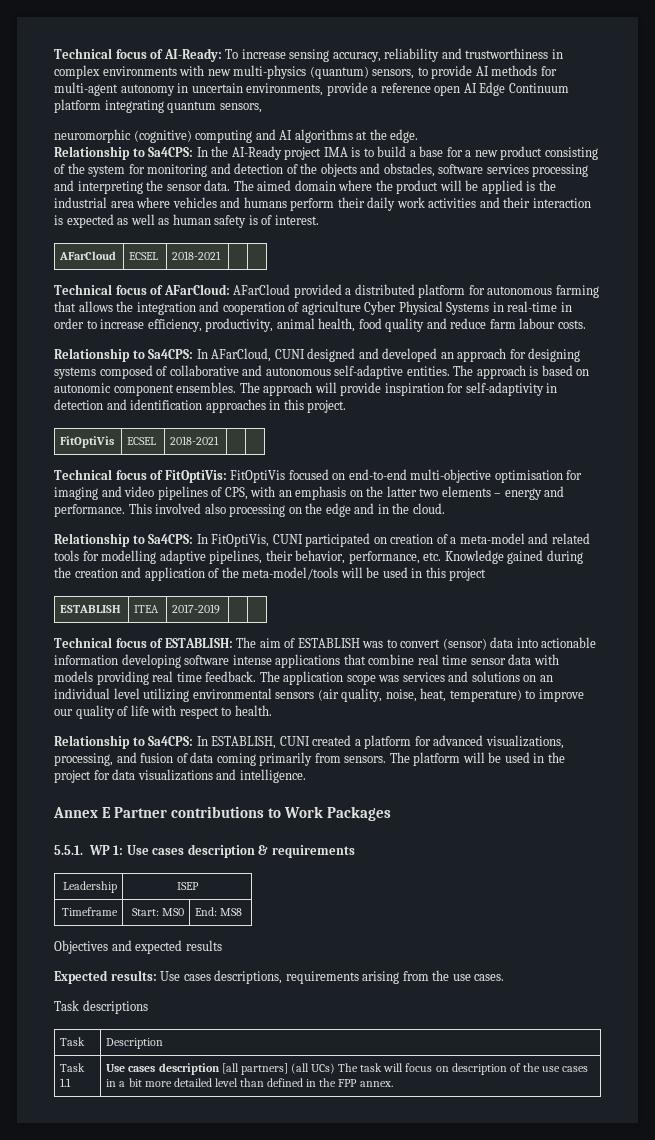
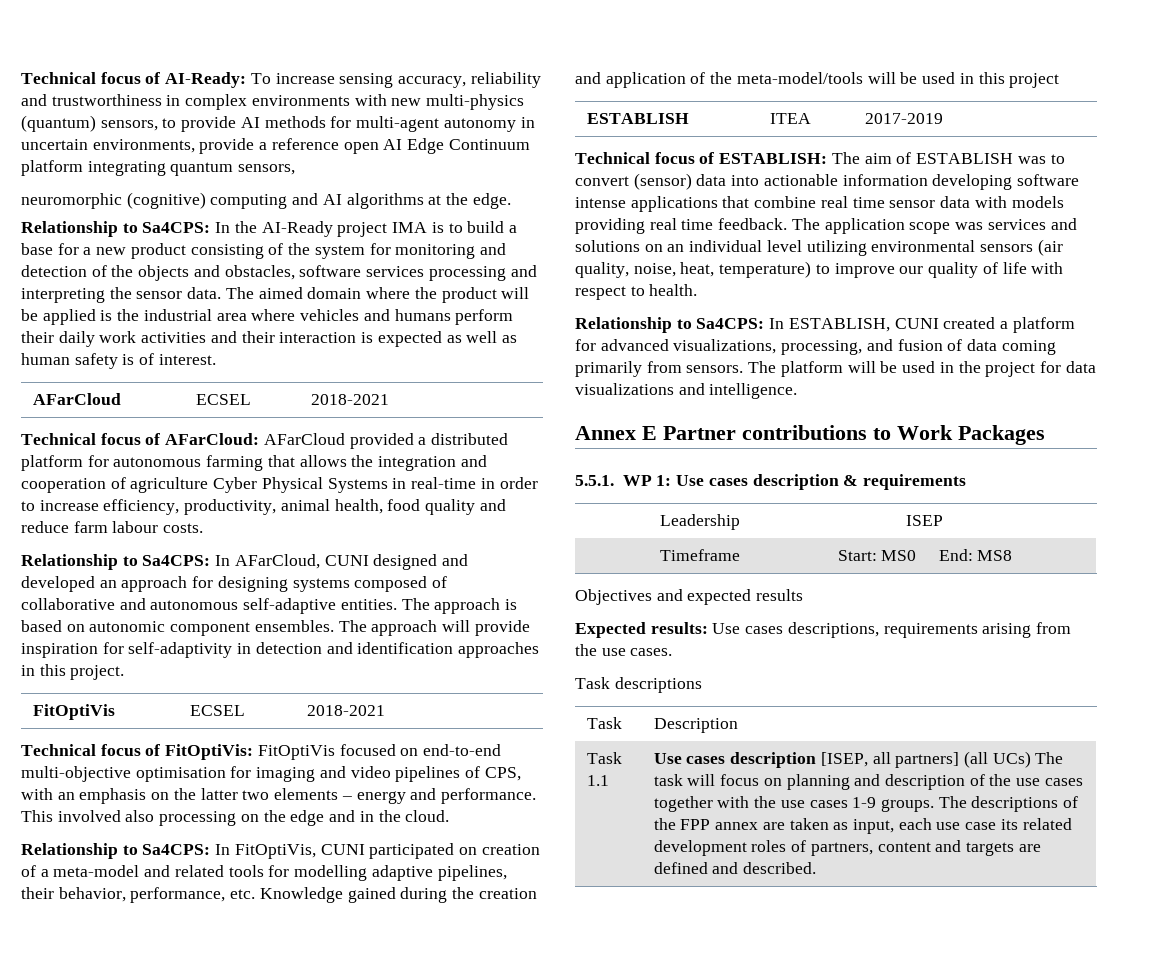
- Use cases description [all partners] (all UCs) The task will focus on description of the use cases in a bit more detailed level than defined in the FPP annex.
+ Use cases description [ISEP, all partners] (all UCs) The task will focus on planning and description of the use cases together with the use cases 1-9 groups. The descriptions of the FPP annex are taken as input, each use case its related development roles of partners, content and targets are defined and described.

